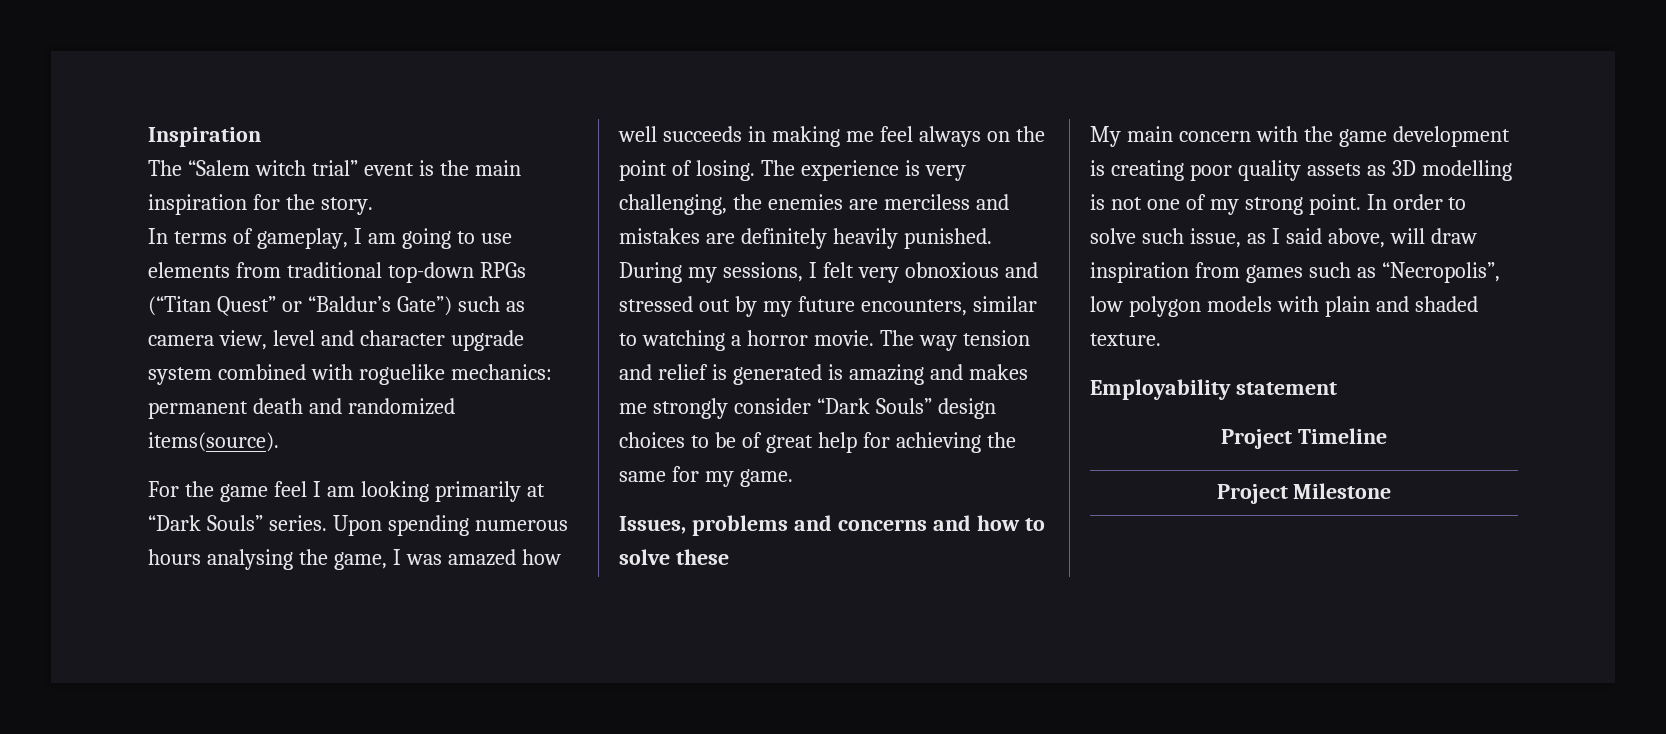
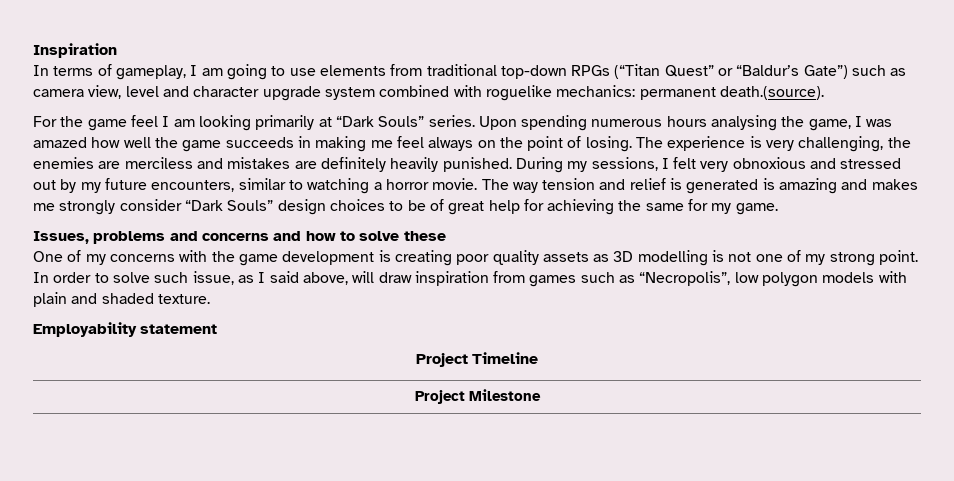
- The “Salem witch trial” event is the main inspiration for the story.
- In terms of gameplay, I am going to use elements from traditional top-down RPGs (“Titan Quest” or “Baldur’s Gate”) such as camera view, level and character upgrade system combined with roguelike mechanics: permanent death and randomized items(source).
+ In terms of gameplay, I am going to use elements from traditional top-down RPGs (“Titan Quest” or “Baldur’s Gate”) such as camera view, level and character upgrade system combined with roguelike mechanics: permanent death.(source).
- Upon spending numerous hours analysing the game, I was amazed how well succeeds in making me feel always on the point of losing.
+ Upon spending numerous hours analysing the game, I was amazed how well the game succeeds in making me feel always on the point of losing.
- My main concern with the game development is creating poor quality assets as 3D modelling is not one of my strong point.
+ One of my concerns with the game development is creating poor quality assets as 3D modelling is not one of my strong point.

